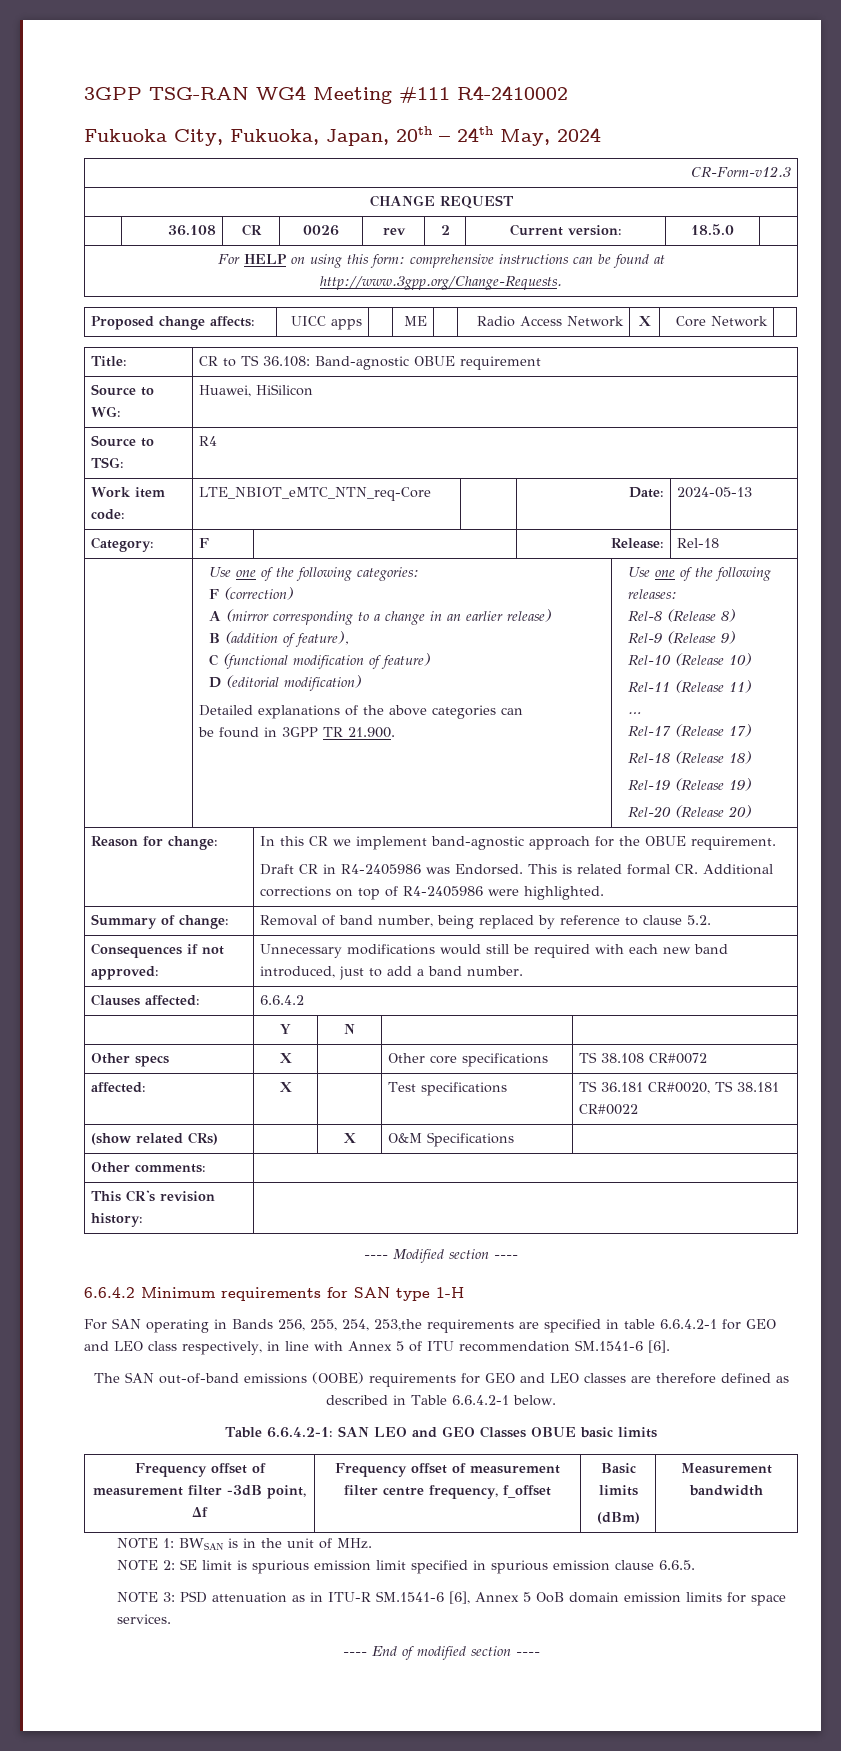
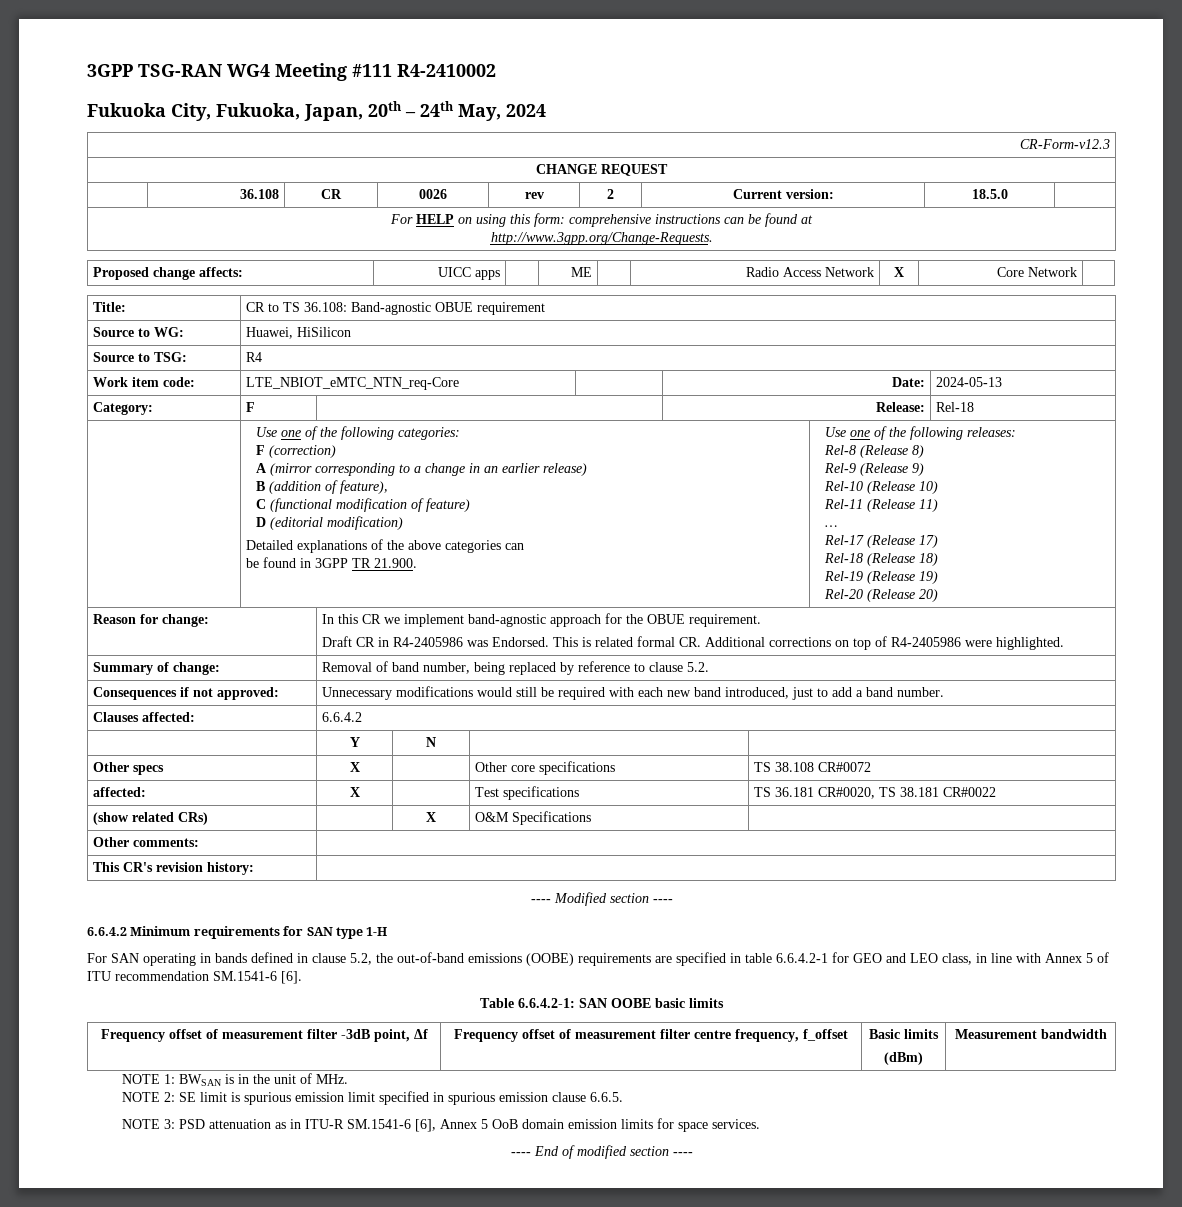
- For SAN operating in Bands 256, 255, 254, 253,the requirements are specified in table 6.6.4.2-1 for GEO and LEO class respectively, in line with Annex 5 of ITU recommendation SM.1541-6 [6].
+ For SAN operating in bands defined in clause 5.2, the out-of-band emissions (OOBE) requirements are specified in table 6.6.4.2-1 for GEO and LEO class, in line with Annex 5 of ITU recommendation SM.1541-6 [6].
- The SAN out-of-band emissions (OOBE) requirements for GEO and LEO classes are therefore defined as described in Table 6.6.4.2-1 below.
- Table 6.6.4.2-1: SAN LEO and GEO Classes OBUE basic limits
+ Table 6.6.4.2-1: SAN OOBE basic limits

